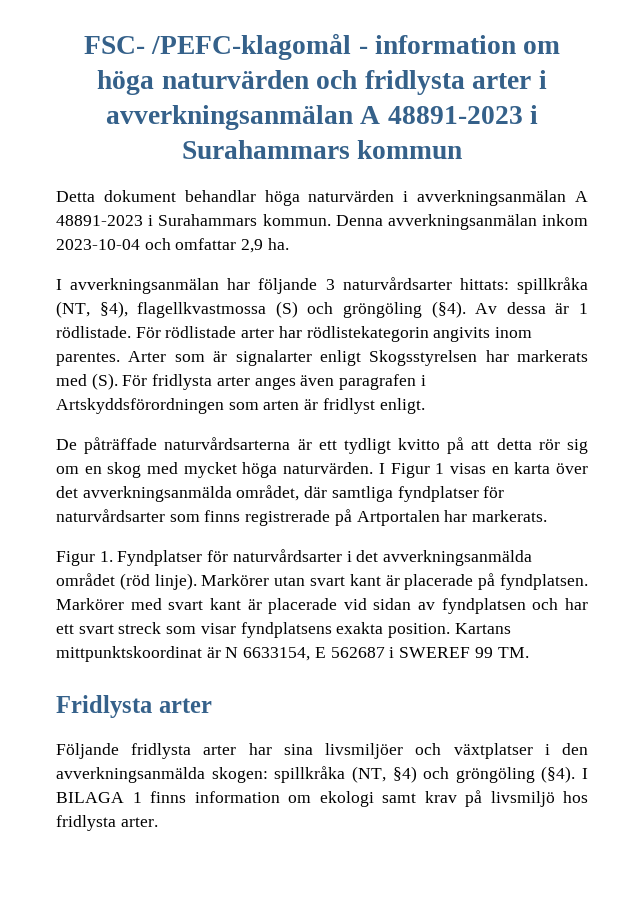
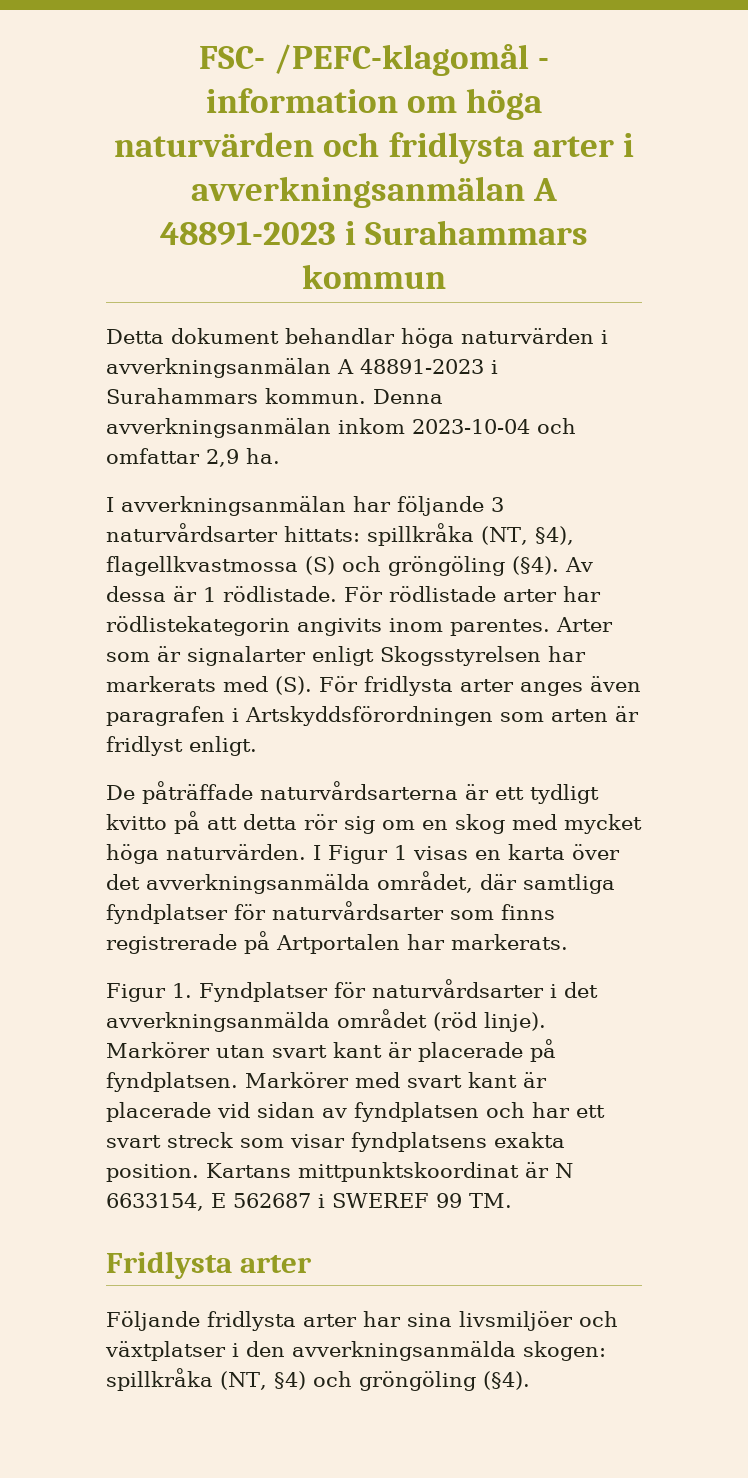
- I BILAGA 1 finns information om ekologi samt krav på livsmiljö hos fridlysta arter.

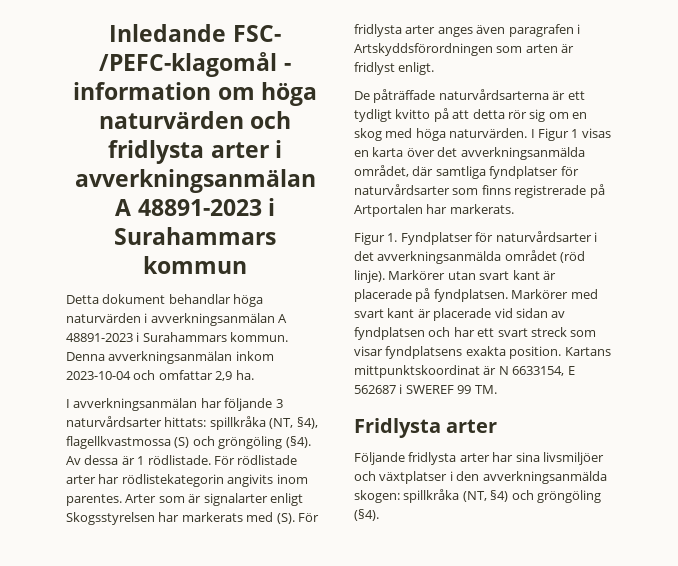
- FSC- /PEFC-klagomål - information om höga naturvärden och fridlysta arter i avverkningsanmälan A 48891-2023 i Surahammars kommun
+ Inledande FSC- /PEFC-klagomål - information om höga naturvärden och fridlysta arter i avverkningsanmälan A 48891-2023 i Surahammars kommun
- De påträffade naturvårdsarterna är ett tydligt kvitto på att detta rör sig om en skog med mycket höga naturvärden.
+ De påträffade naturvårdsarterna är ett tydligt kvitto på att detta rör sig om en skog med höga naturvärden.

